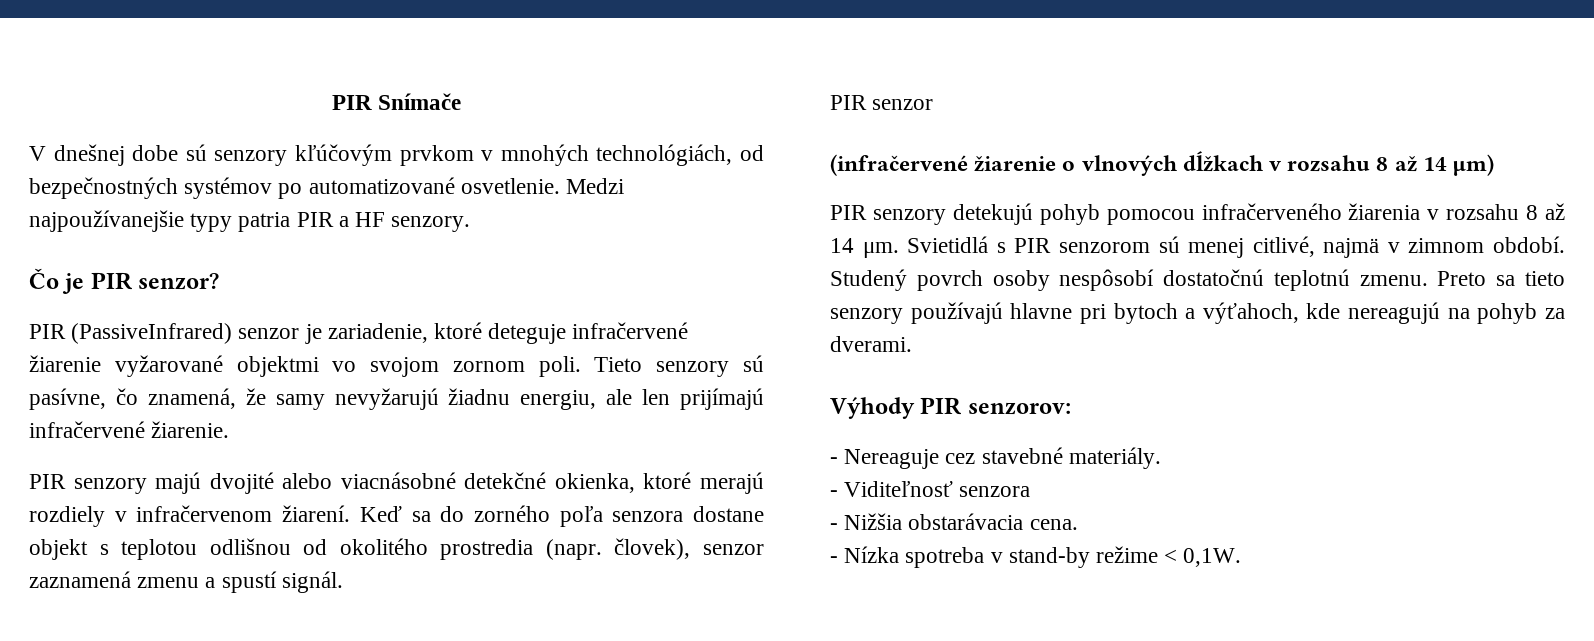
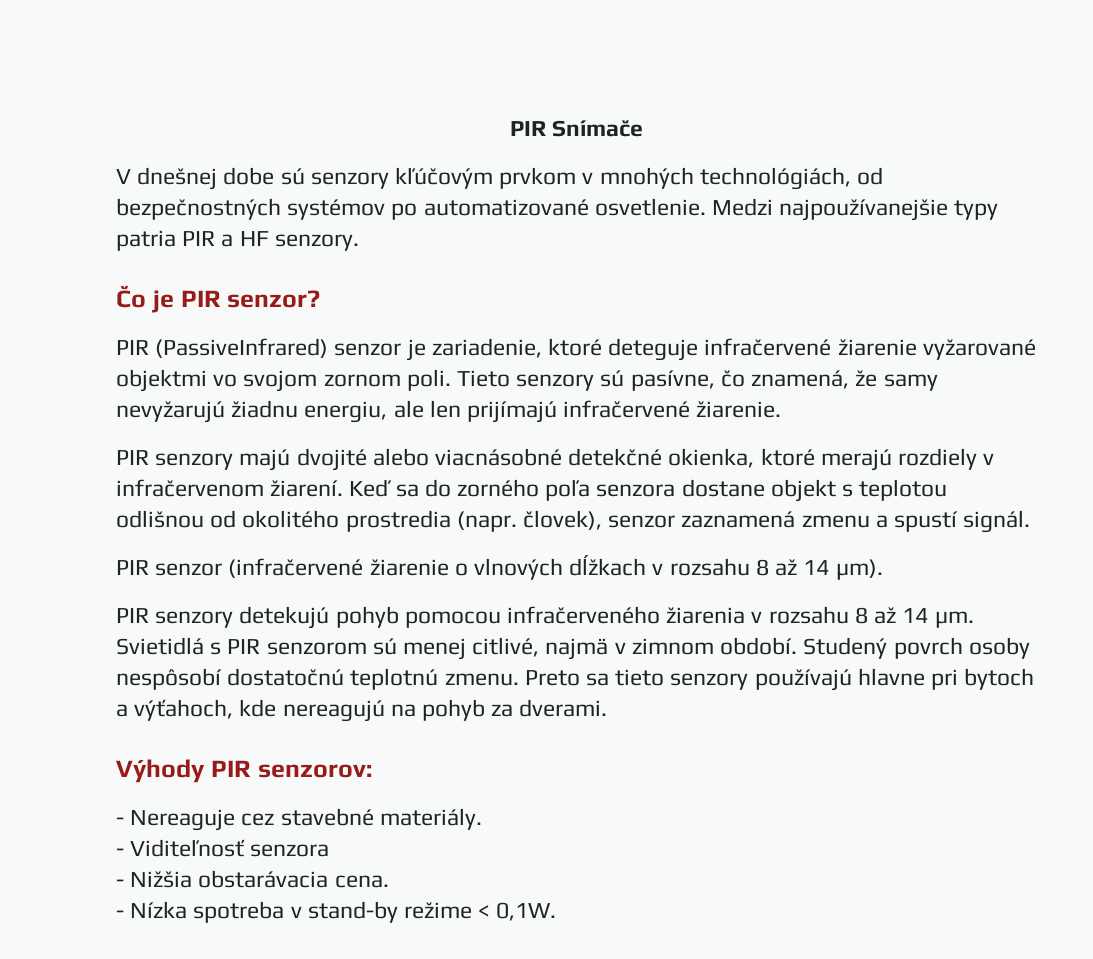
- PIR senzor
- (infračervené žiarenie o vlnových dĺžkach v rozsahu 8 až 14 μm)
+ PIR senzor (infračervené žiarenie o vlnových dĺžkach v rozsahu 8 až 14 μm).

